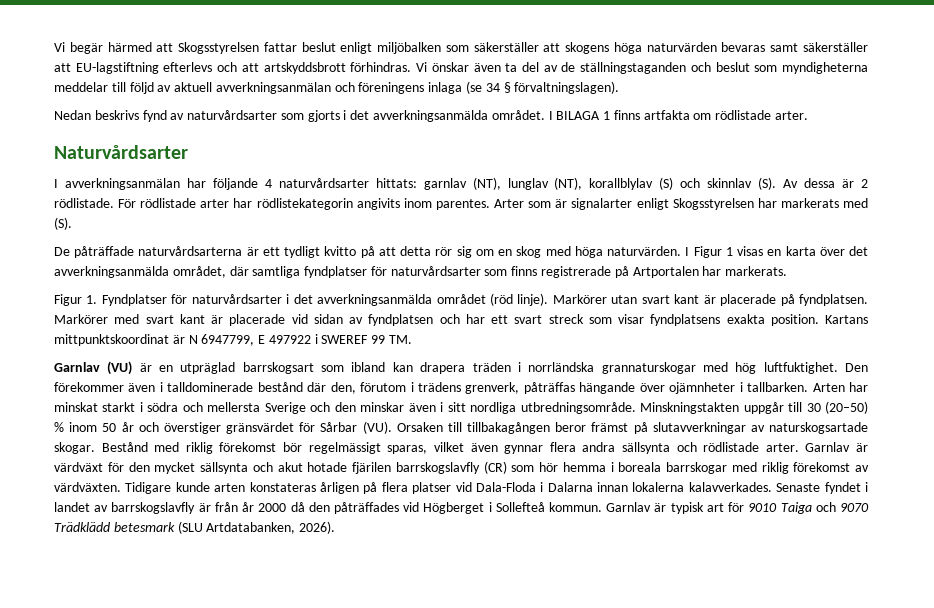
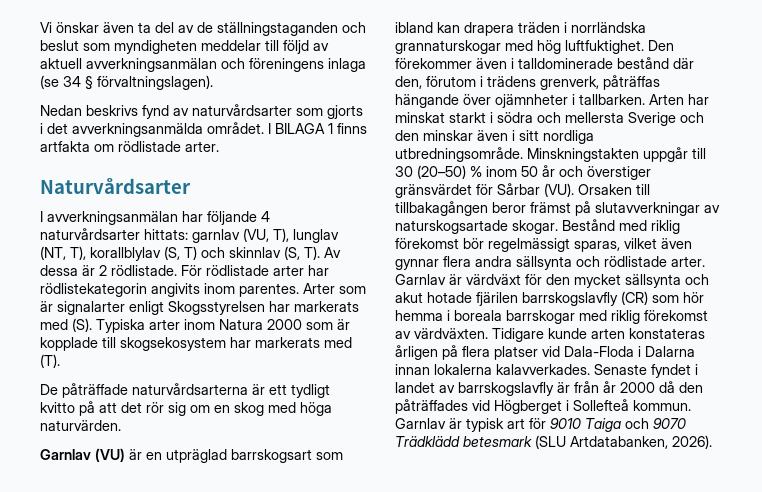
- Vi begär härmed att Skogsstyrelsen fattar beslut enligt miljöbalken som säkerställer att skogens höga naturvärden bevaras samt säkerställer att EU-lagstiftning efterlevs och att artskyddsbrott förhindras. Vi önskar även ta del av de ställningstaganden och beslut som myndigheterna meddelar till följd av aktuell avverkningsanmälan och föreningens inlaga (se 34 § förvaltningslagen).
+ Vi önskar även ta del av de ställningstaganden och beslut som myndigheten meddelar till följd av aktuell avverkningsanmälan och föreningens inlaga (se 34 § förvaltningslagen).
- I avverkningsanmälan har följande 4 naturvårdsarter hittats: garnlav (NT), lunglav (NT), korallblylav (S) och skinnlav (S). Av dessa är 2 rödlistade.
+ I avverkningsanmälan har följande 4 naturvårdsarter hittats: garnlav (VU, T), lunglav (NT, T), korallblylav (S, T) och skinnlav (S, T). Av dessa är 2 rödlistade.
- Arter som är signalarter enligt Skogsstyrelsen har markerats med (S).
+ Arter som är signalarter enligt Skogsstyrelsen har markerats med (S). Typiska arter inom Natura 2000 som är kopplade till skogsekosystem har markerats med (T).
- De påträffade naturvårdsarterna är ett tydligt kvitto på att detta rör sig om en skog med höga naturvärden. I Figur 1 visas en karta över det avverkningsanmälda området, där samtliga fyndplatser för naturvårdsarter som finns registrerade på Artportalen har markerats.
- Figur 1. Fyndplatser för naturvårdsarter i det avverkningsanmälda området (röd linje). Markörer utan svart kant är placerade på fyndplatsen. Markörer med svart kant är placerade vid sidan av fyndplatsen och har ett svart streck som visar fyndplatsens exakta position. Kartans mittpunktskoordinat är N 6947799, E 497922 i SWEREF 99 TM.
+ De påträffade naturvårdsarterna är ett tydligt kvitto på att det rör sig om en skog med höga naturvärden.

